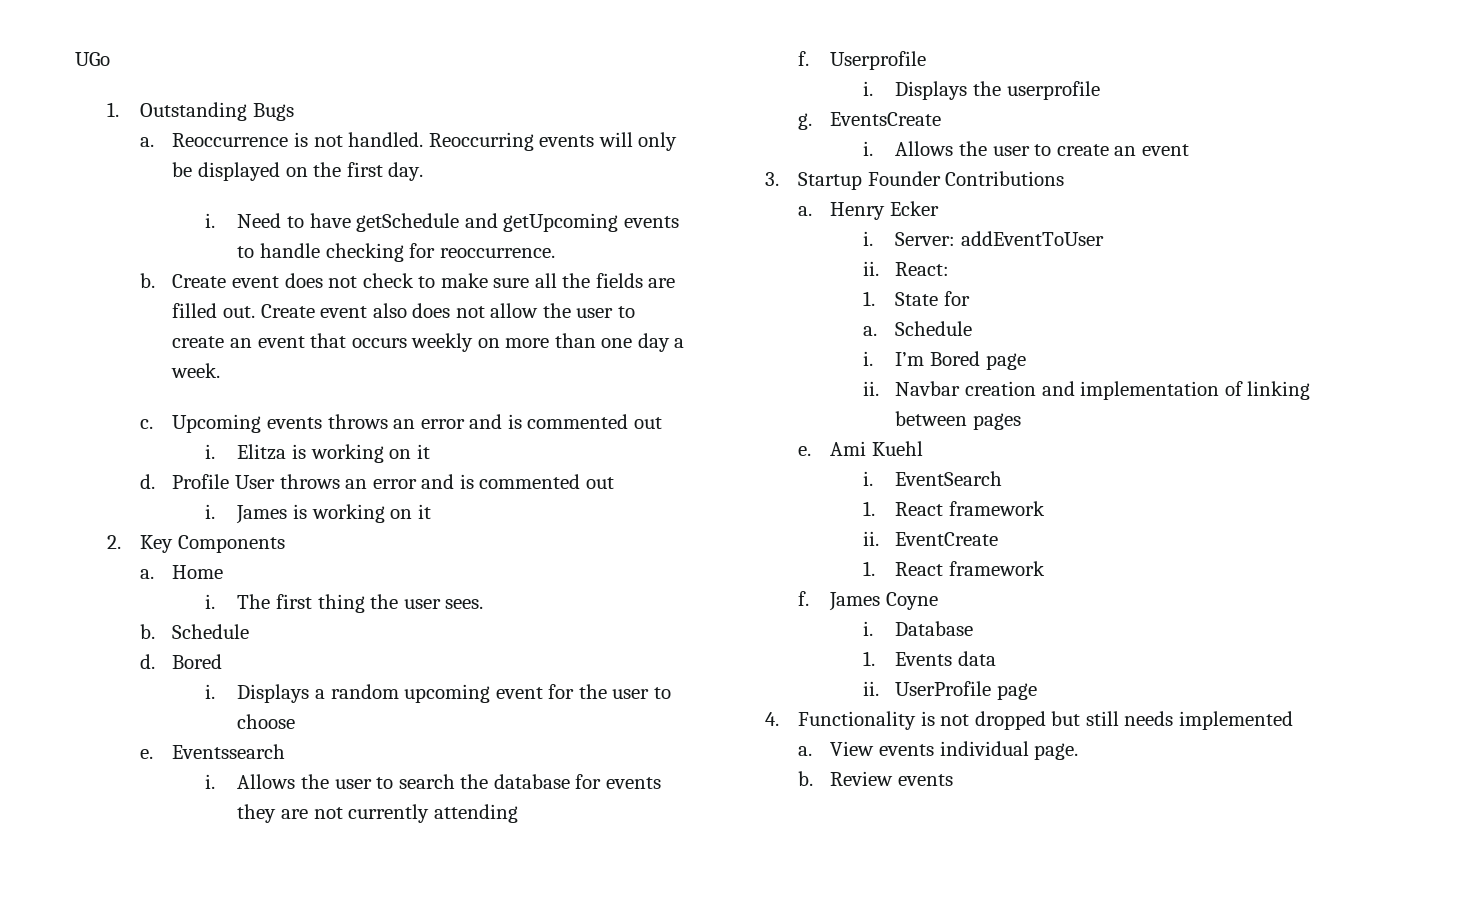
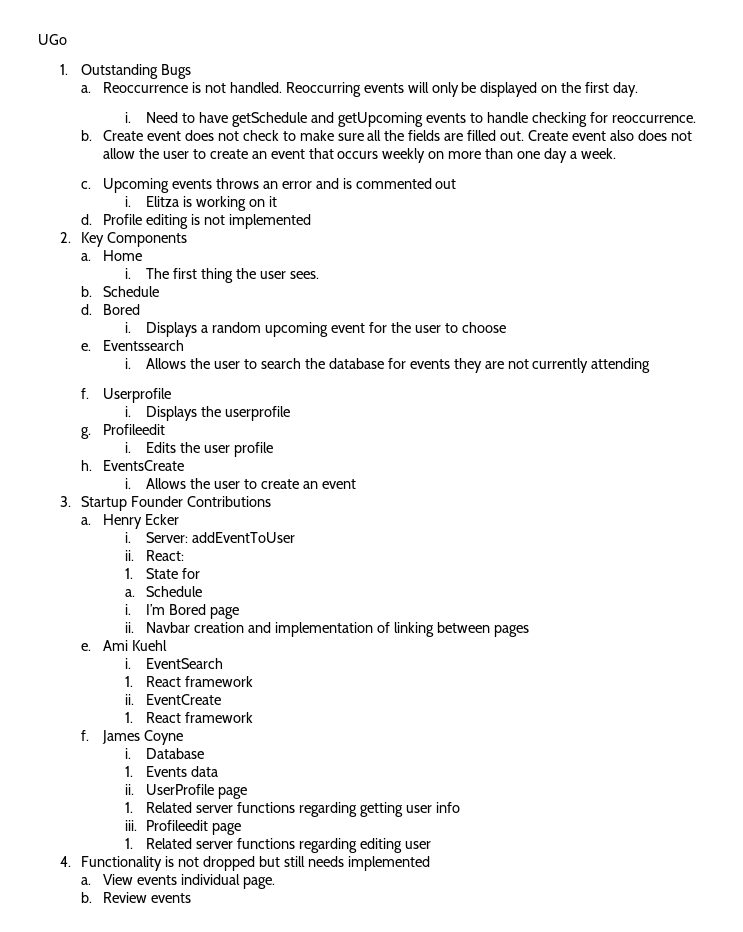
- Profile User throws an error and is commented out
- i. James is working on it
+ Profile editing is not implemented
- g.
+ g. Profileedit
+ i. Edits the user profile
+ h.
+ 1. Related server functions regarding getting user info
+ iii. Profileedit page
+ 1. Related server functions regarding editing user

